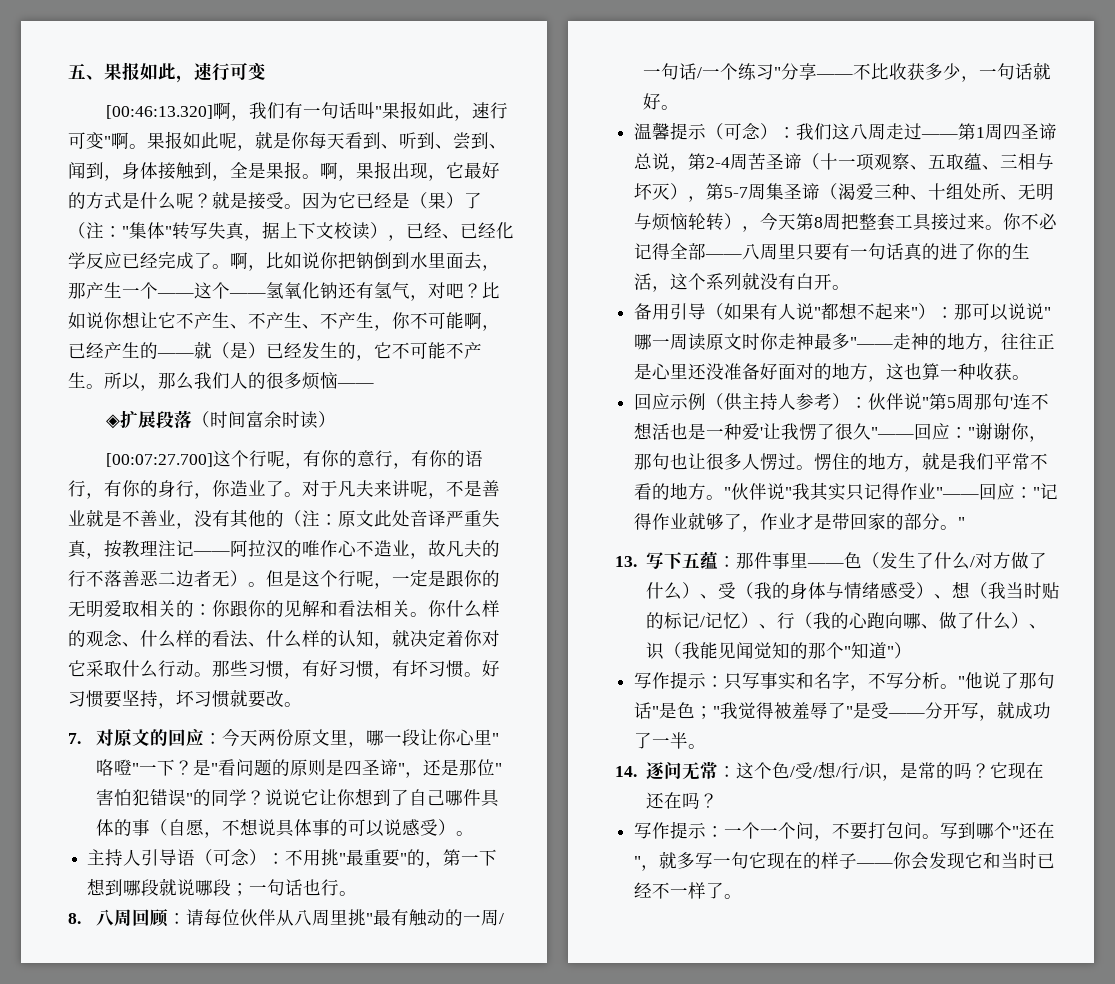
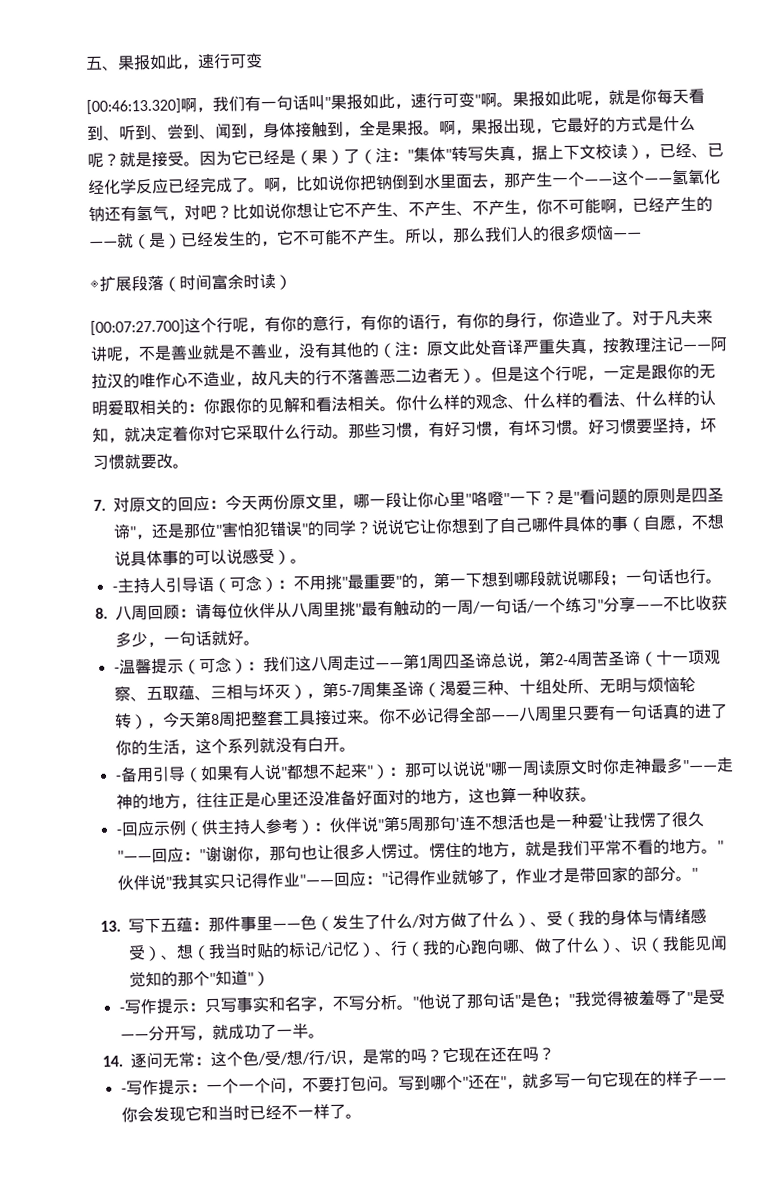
- 主持人引导语（可念）：不用挑"最重要"的，第一下想到哪段就说哪段；一句话也行。
+ -主持人引导语（可念）：不用挑"最重要"的，第一下想到哪段就说哪段；一句话也行。
- 温馨提示（可念）：我们这八周走过——第1周四圣谛总说，第2-4周苦圣谛（十一项观察、五取蕴、三相与坏灭），第5-7周集圣谛（渴爱三种、十组处所、无明与烦恼轮转），今天第8周把整套工具接过来。
+ -温馨提示（可念）：我们这八周走过——第1周四圣谛总说，第2-4周苦圣谛（十一项观察、五取蕴、三相与坏灭），第5-7周集圣谛（渴爱三种、十组处所、无明与烦恼轮转），今天第8周把整套工具接过来。
- 备用引导（如果有人说"都想不起来"）：那可以说说"哪一周读原文时你走神最多"——走神的地方，往往正是心里还没准备好面对的地方，这也算一种收获。
+ -备用引导（如果有人说"都想不起来"）：那可以说说"哪一周读原文时你走神最多"——走神的地方，往往正是心里还没准备好面对的地方，这也算一种收获。
- 回应示例（供主持人参考）：伙伴说"第5周那句'连不想活也是一种爱'让我愣了很久"——回应："谢谢你，那句也让很多人愣过。
+ -回应示例（供主持人参考）：伙伴说"第5周那句'连不想活也是一种爱'让我愣了很久"——回应："谢谢你，那句也让很多人愣过。
- 写作提示：只写事实和名字，不写分析。
+ -写作提示：只写事实和名字，不写分析。
- 写作提示：一个一个问，不要打包问。
+ -写作提示：一个一个问，不要打包问。

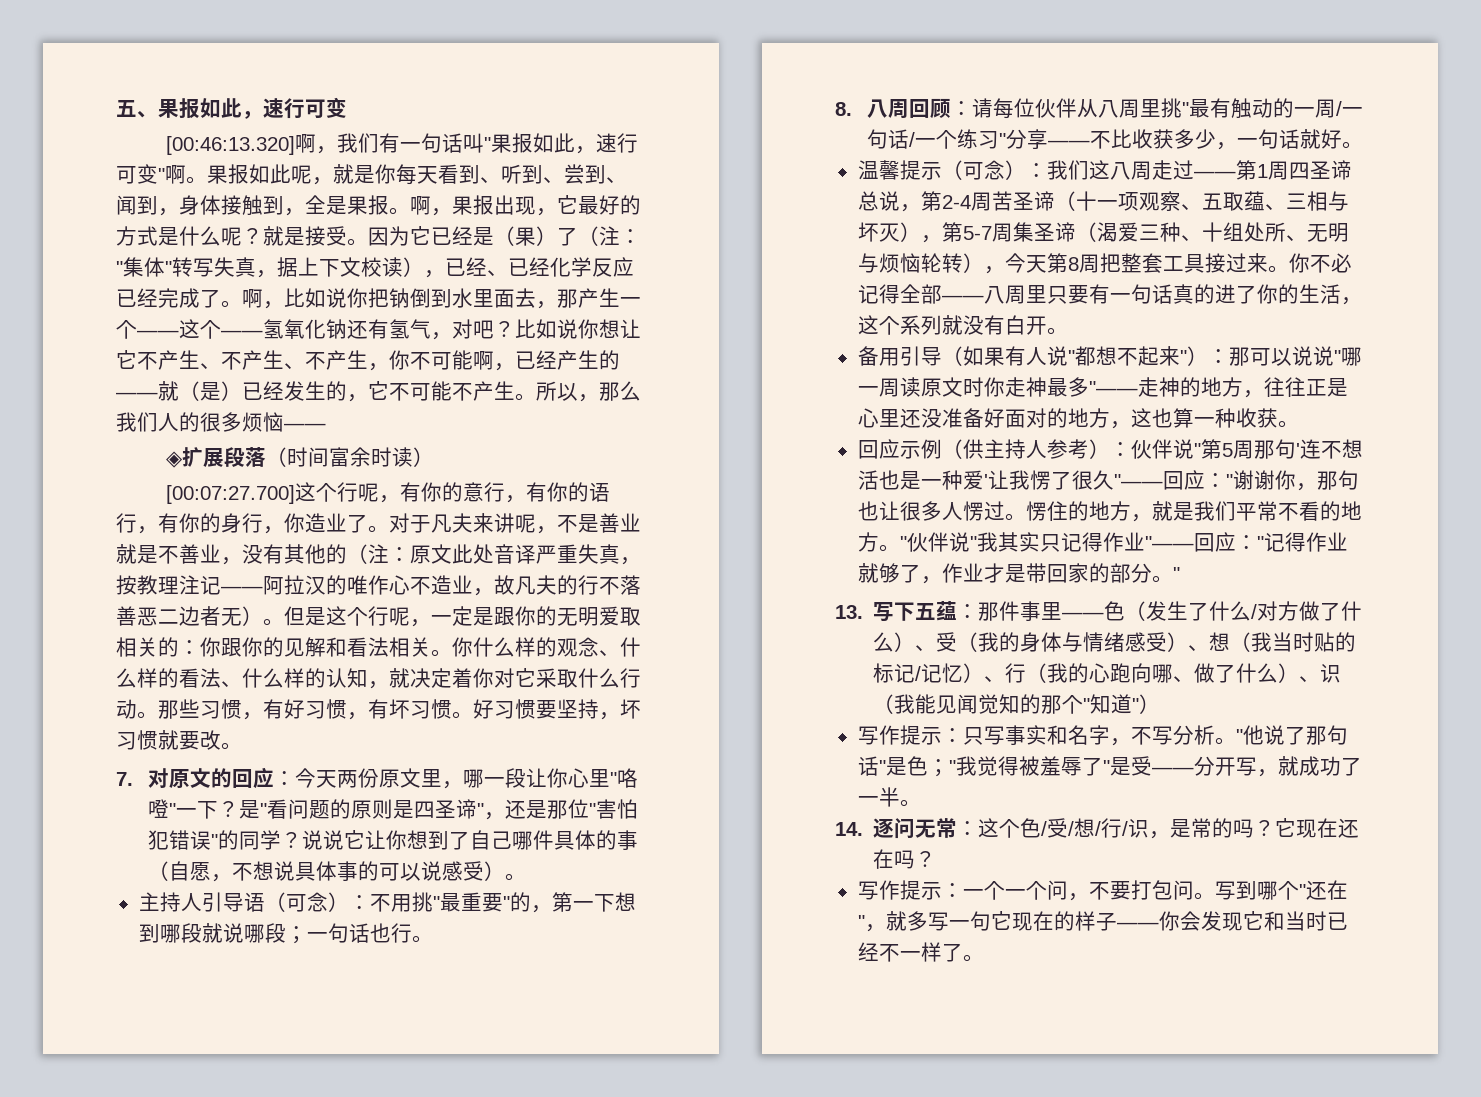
- -主持人引导语（可念）：不用挑"最重要"的，第一下想到哪段就说哪段；一句话也行。
+ 主持人引导语（可念）：不用挑"最重要"的，第一下想到哪段就说哪段；一句话也行。
- -温馨提示（可念）：我们这八周走过——第1周四圣谛总说，第2-4周苦圣谛（十一项观察、五取蕴、三相与坏灭），第5-7周集圣谛（渴爱三种、十组处所、无明与烦恼轮转），今天第8周把整套工具接过来。
+ 温馨提示（可念）：我们这八周走过——第1周四圣谛总说，第2-4周苦圣谛（十一项观察、五取蕴、三相与坏灭），第5-7周集圣谛（渴爱三种、十组处所、无明与烦恼轮转），今天第8周把整套工具接过来。
- -备用引导（如果有人说"都想不起来"）：那可以说说"哪一周读原文时你走神最多"——走神的地方，往往正是心里还没准备好面对的地方，这也算一种收获。
+ 备用引导（如果有人说"都想不起来"）：那可以说说"哪一周读原文时你走神最多"——走神的地方，往往正是心里还没准备好面对的地方，这也算一种收获。
- -回应示例（供主持人参考）：伙伴说"第5周那句'连不想活也是一种爱'让我愣了很久"——回应："谢谢你，那句也让很多人愣过。
+ 回应示例（供主持人参考）：伙伴说"第5周那句'连不想活也是一种爱'让我愣了很久"——回应："谢谢你，那句也让很多人愣过。
- -写作提示：只写事实和名字，不写分析。
+ 写作提示：只写事实和名字，不写分析。
- -写作提示：一个一个问，不要打包问。
+ 写作提示：一个一个问，不要打包问。

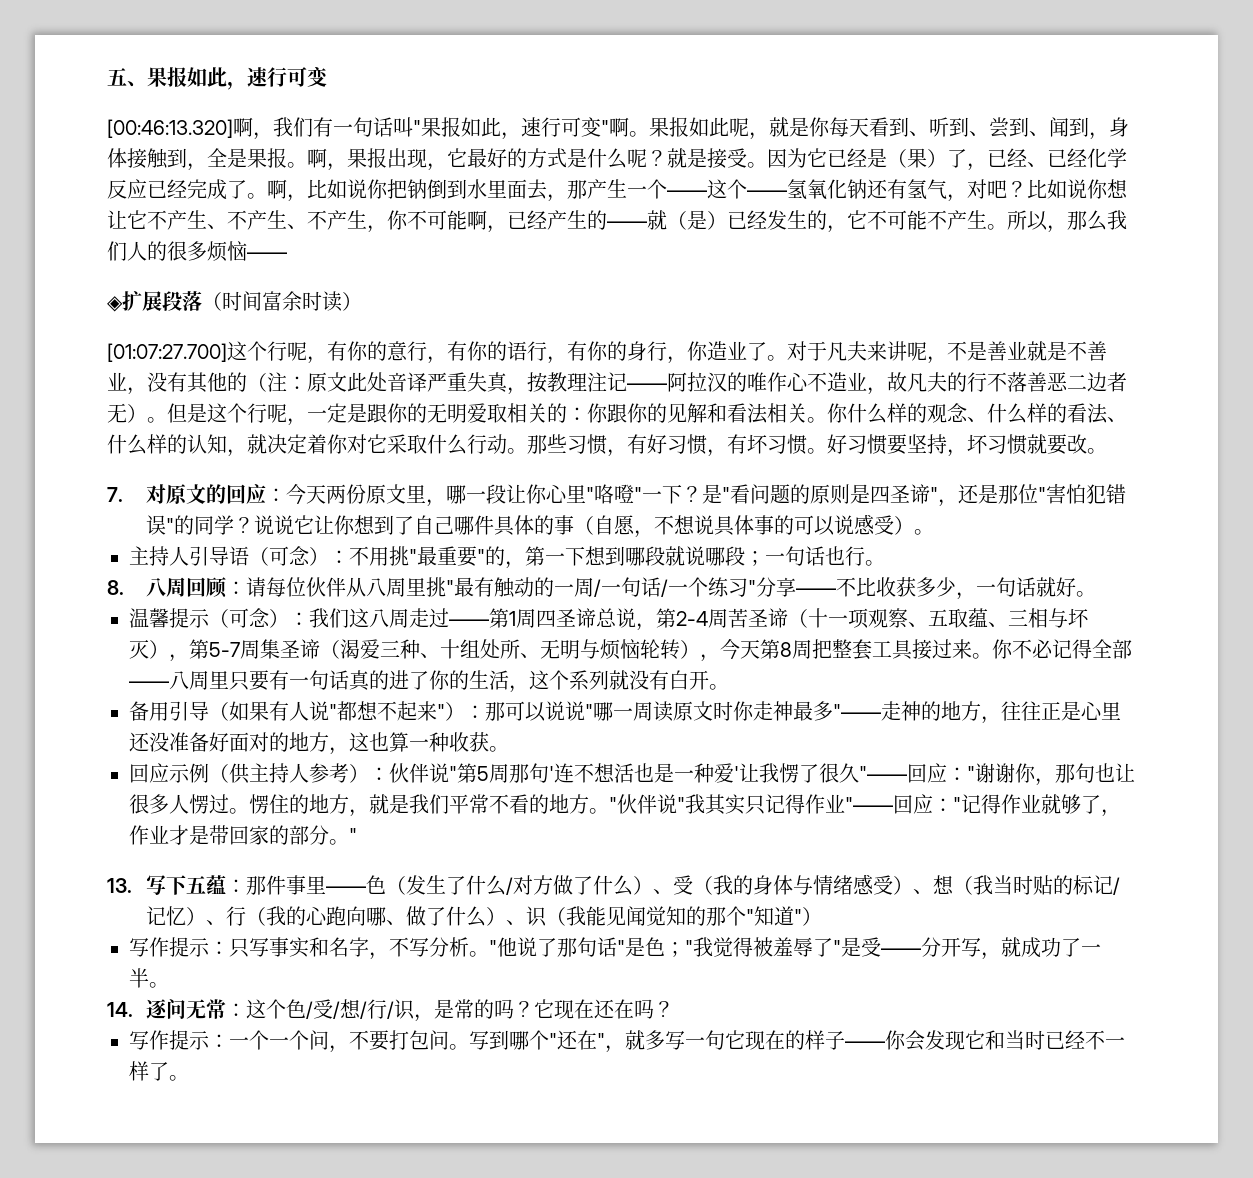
- 因为它已经是（果）了（注："集体"转写失真，据上下文校读），已经、已经化学反应已经完成了。
+ 因为它已经是（果）了，已经、已经化学反应已经完成了。
- [00:07:27.700]这个行呢，有你的意行，有你的语行，有你的身行，你造业了。
+ [01:07:27.700]这个行呢，有你的意行，有你的语行，有你的身行，你造业了。

